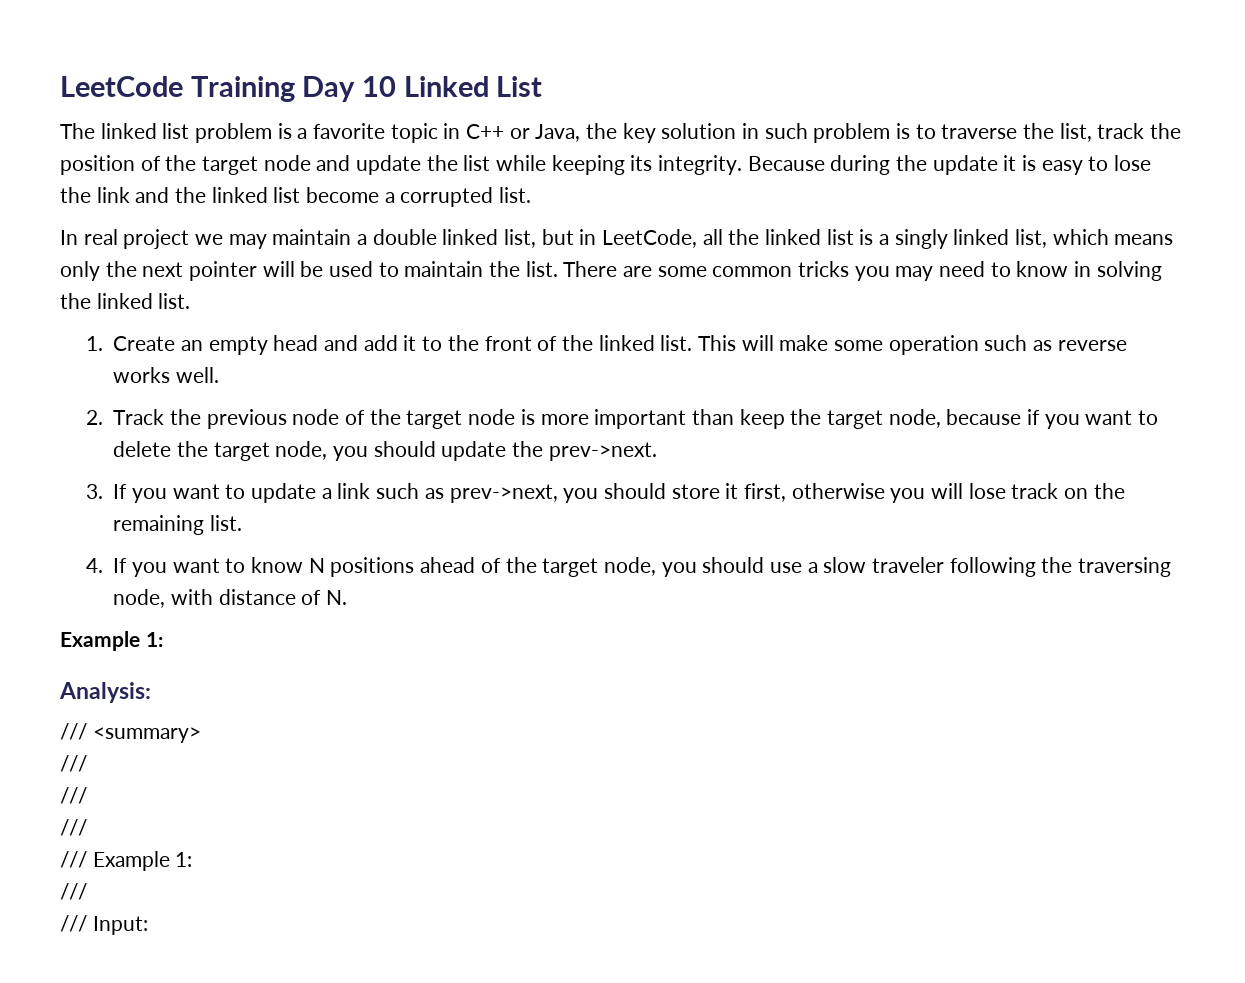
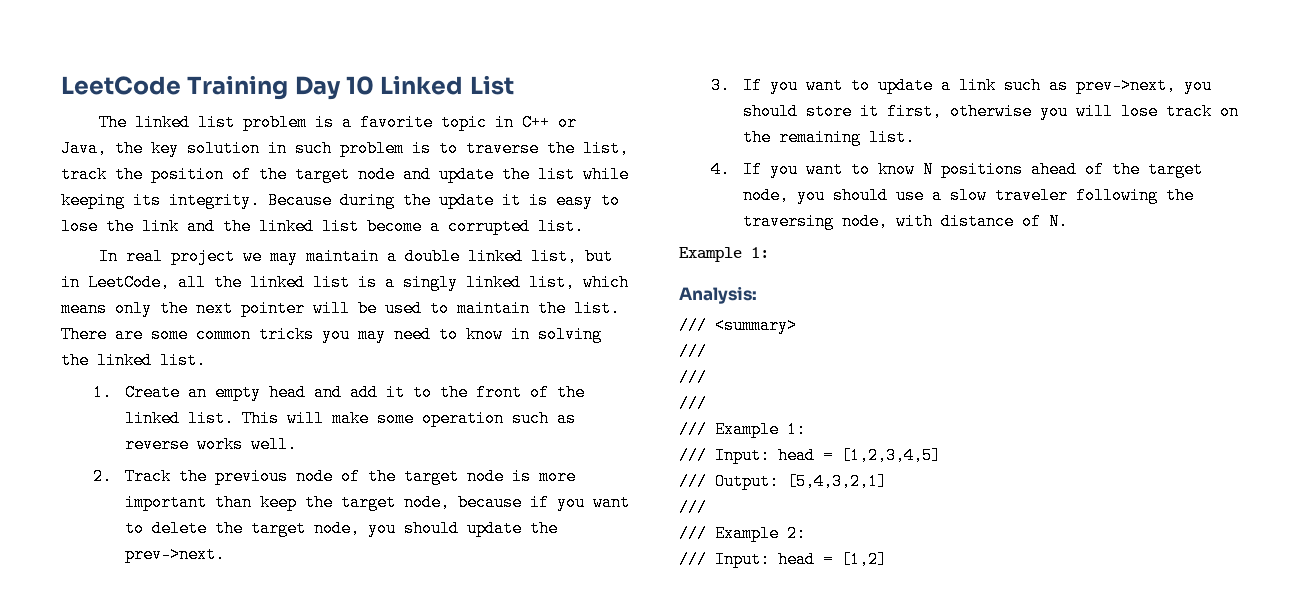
  /// Example 1:
+ /// Input: head = [1,2,3,4,5]
+ /// Output: [5,4,3,2,1]
  ///
- /// Input:
+ /// Example 2:
+ /// Input: head = [1,2]

